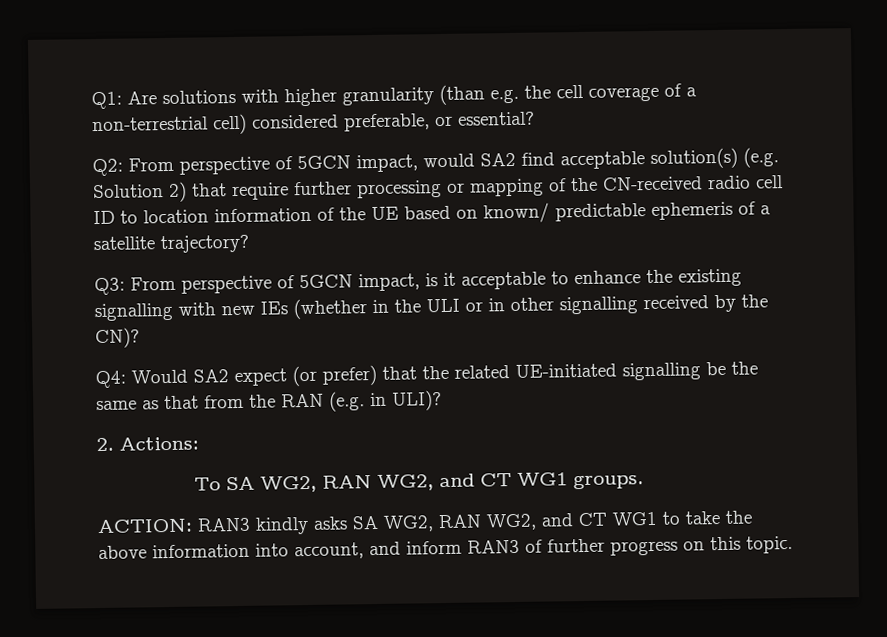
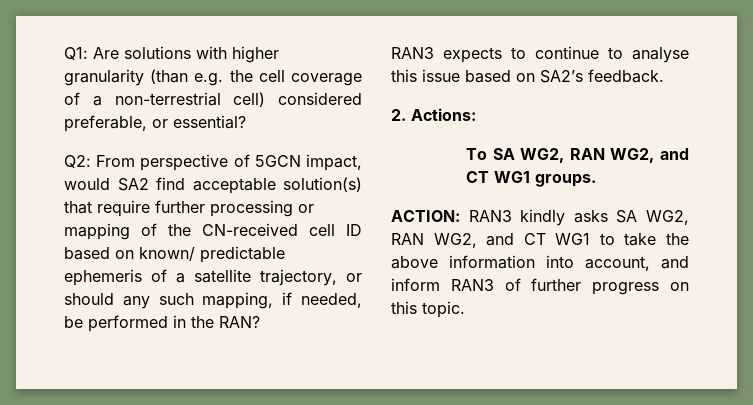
- Q2: From perspective of 5GCN impact, would SA2 find acceptable solution(s) (e.g. Solution 2) that require further processing or mapping of the CN-received radio cell ID to location information of the UE based on known/ predictable ephemeris of a satellite trajectory?
- Q3: From perspective of 5GCN impact, is it acceptable to enhance the existing signalling with new IEs (whether in the ULI or in other signalling received by the CN)?
- Q4: Would SA2 expect (or prefer) that the related UE-initiated signalling be the same as that from the RAN (e.g. in ULI)?
+ Q2: From perspective of 5GCN impact, would SA2 find acceptable solution(s) that require further processing or mapping of the CN-received cell ID based on known/ predictable ephemeris of a satellite trajectory, or should any such mapping, if needed, be performed in the RAN?
+ RAN3 expects to continue to analyse this issue based on SA2’s feedback.

